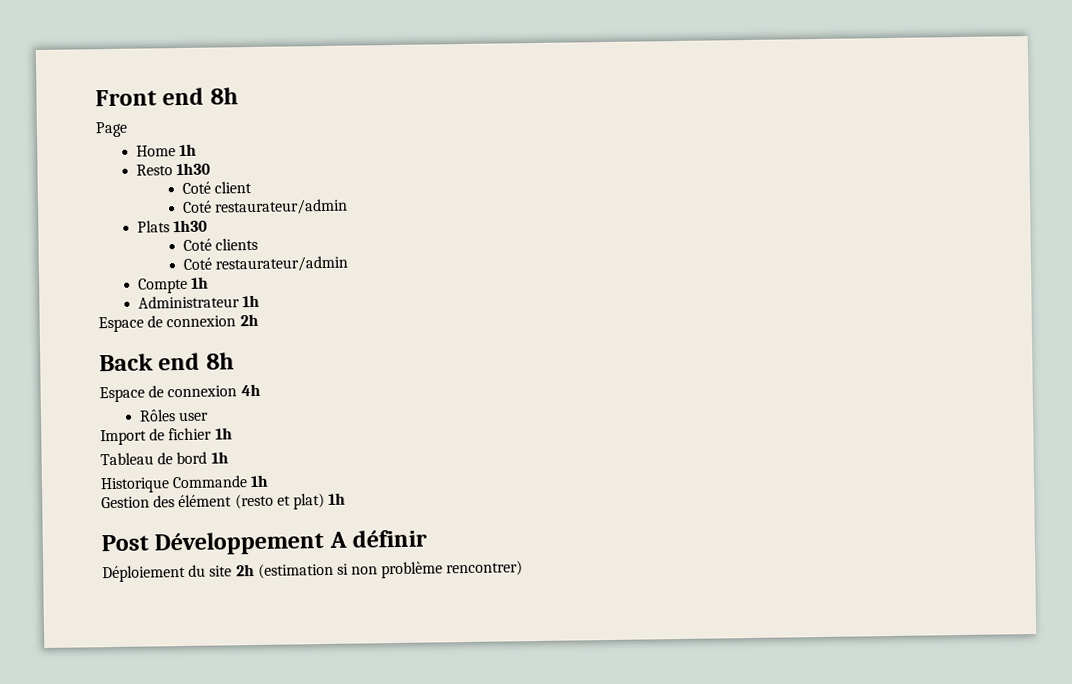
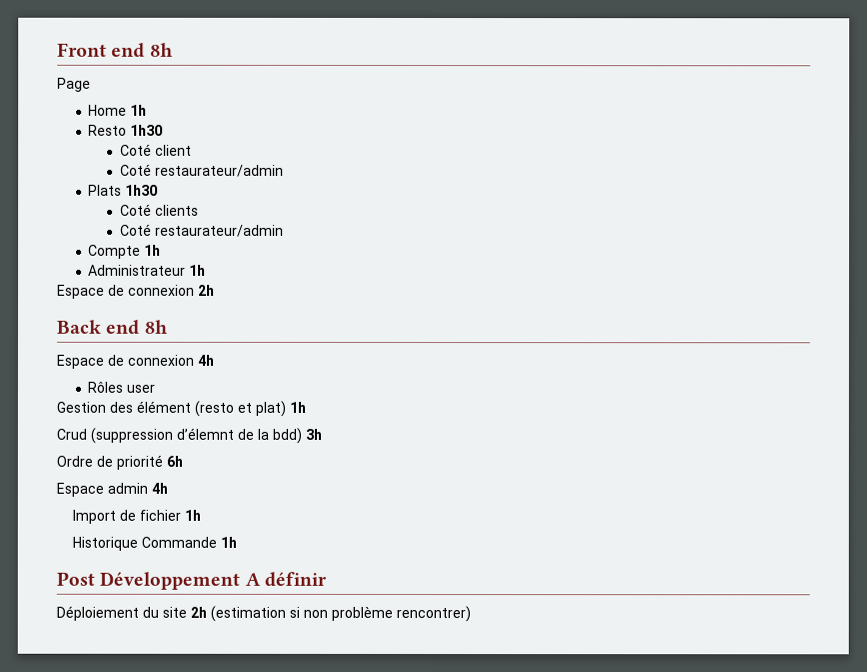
- Import de fichier 1h
- Tableau de bord 1h
- Historique Commande 1h
+ Crud (suppression d’élemnt de la bdd) 3h
+ Ordre de priorité 6h
+ Espace admin 4h
+ Import de fichier 1h
+ Historique Commande 1h

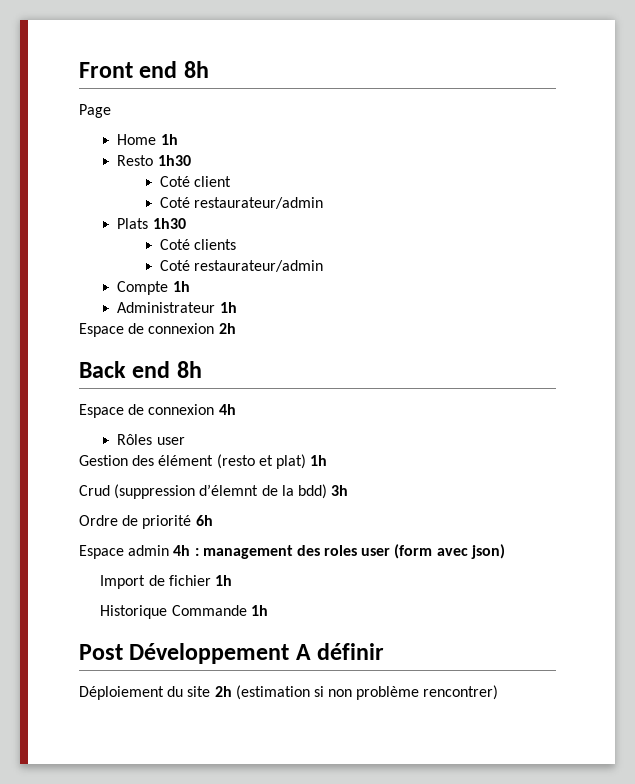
- Espace admin 4h
+ Espace admin 4h : management des roles user (form avec json)

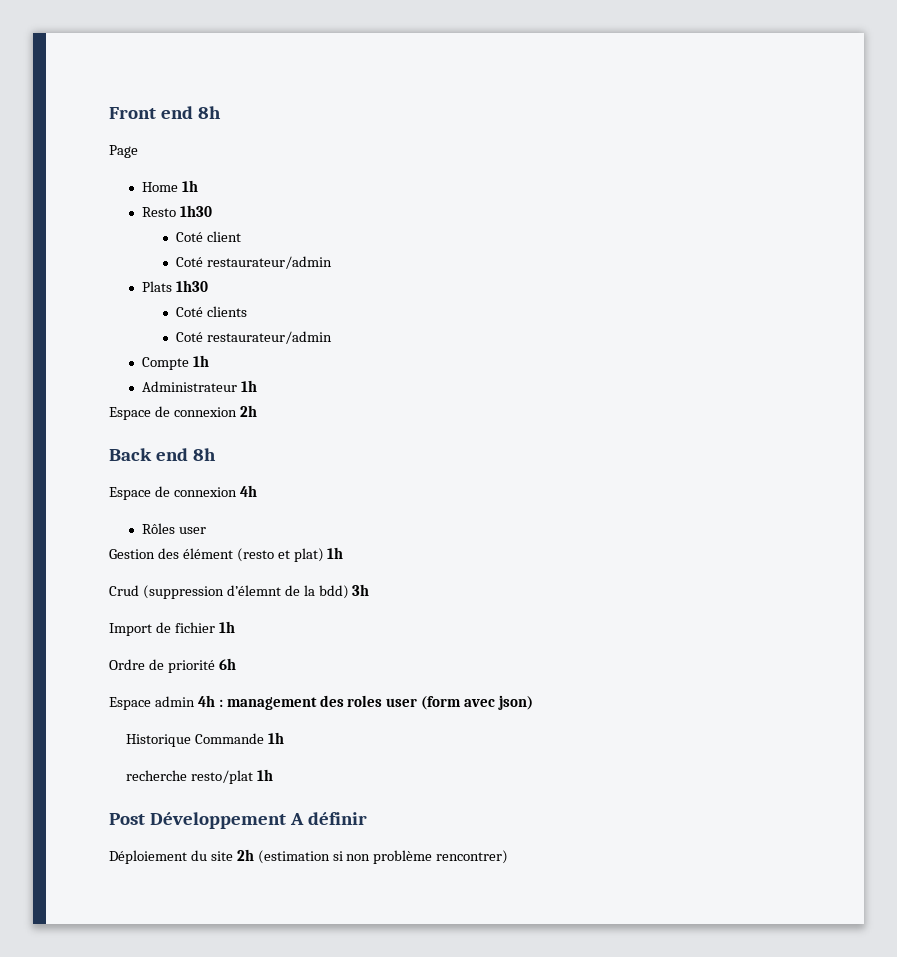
+ Import de fichier 1h
- Import de fichier 1h
  Historique Commande 1h
+ recherche resto/plat 1h

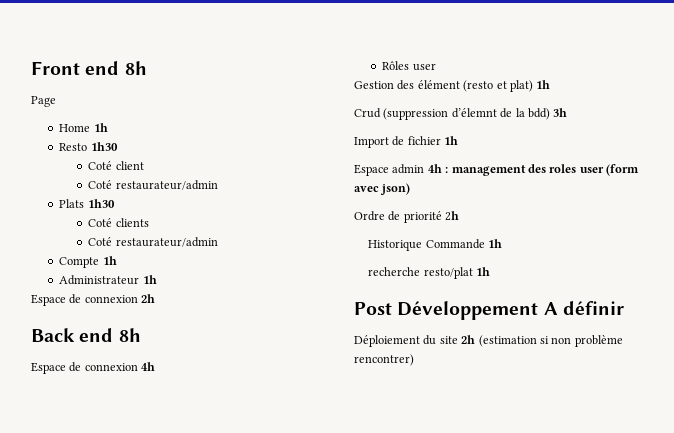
- Ordre de priorité 6h
+ Ordre de priorité 2h

